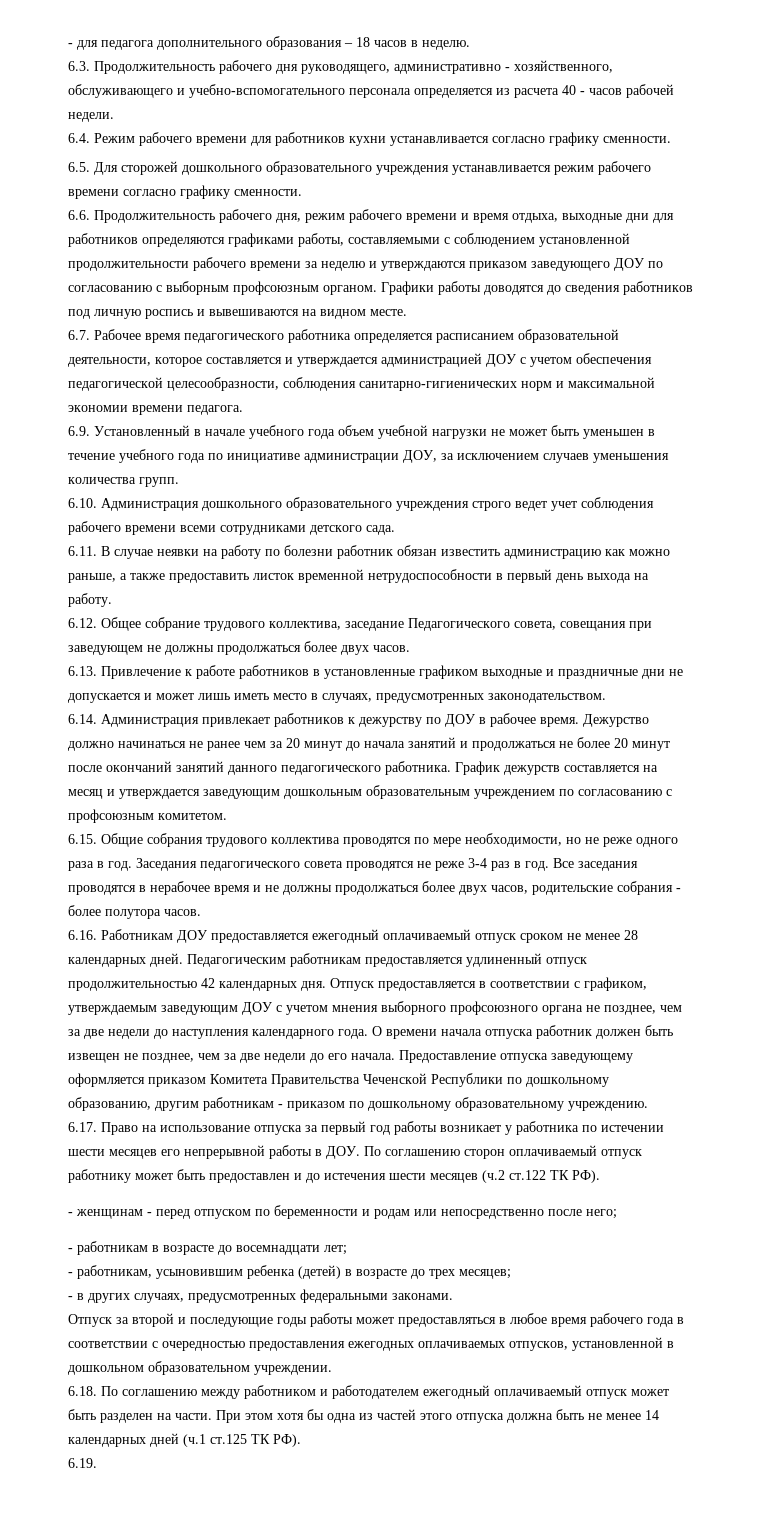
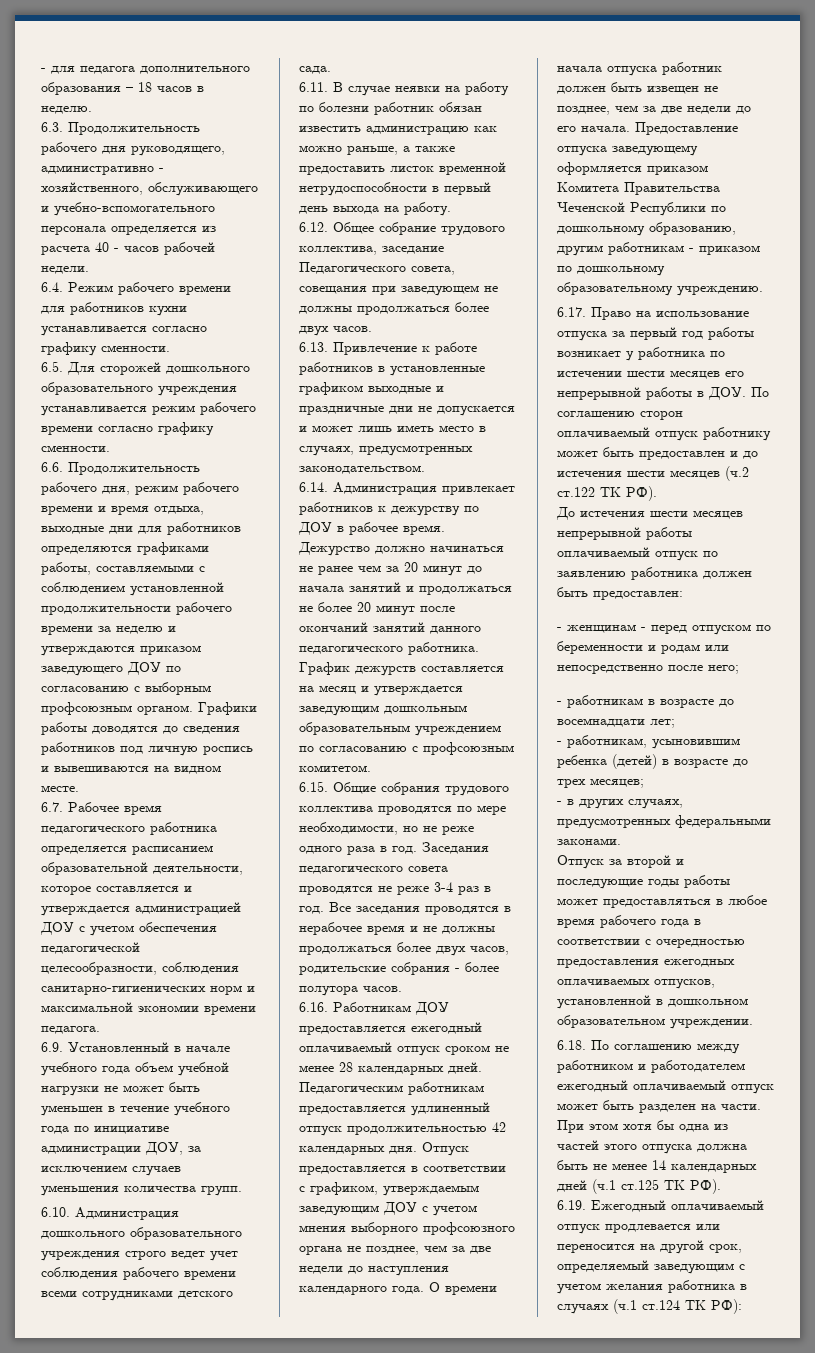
+ До истечения шести месяцев непрерывной работы оплачиваемый отпуск по заявлению работника должен быть предоставлен:
- 6.19.
+ 6.19. Ежегодный оплачиваемый отпуск продлевается или переносится на другой срок, определяемый заведующим с учетом желания работника в случаях (ч.1 ст.124 ТК РФ):

